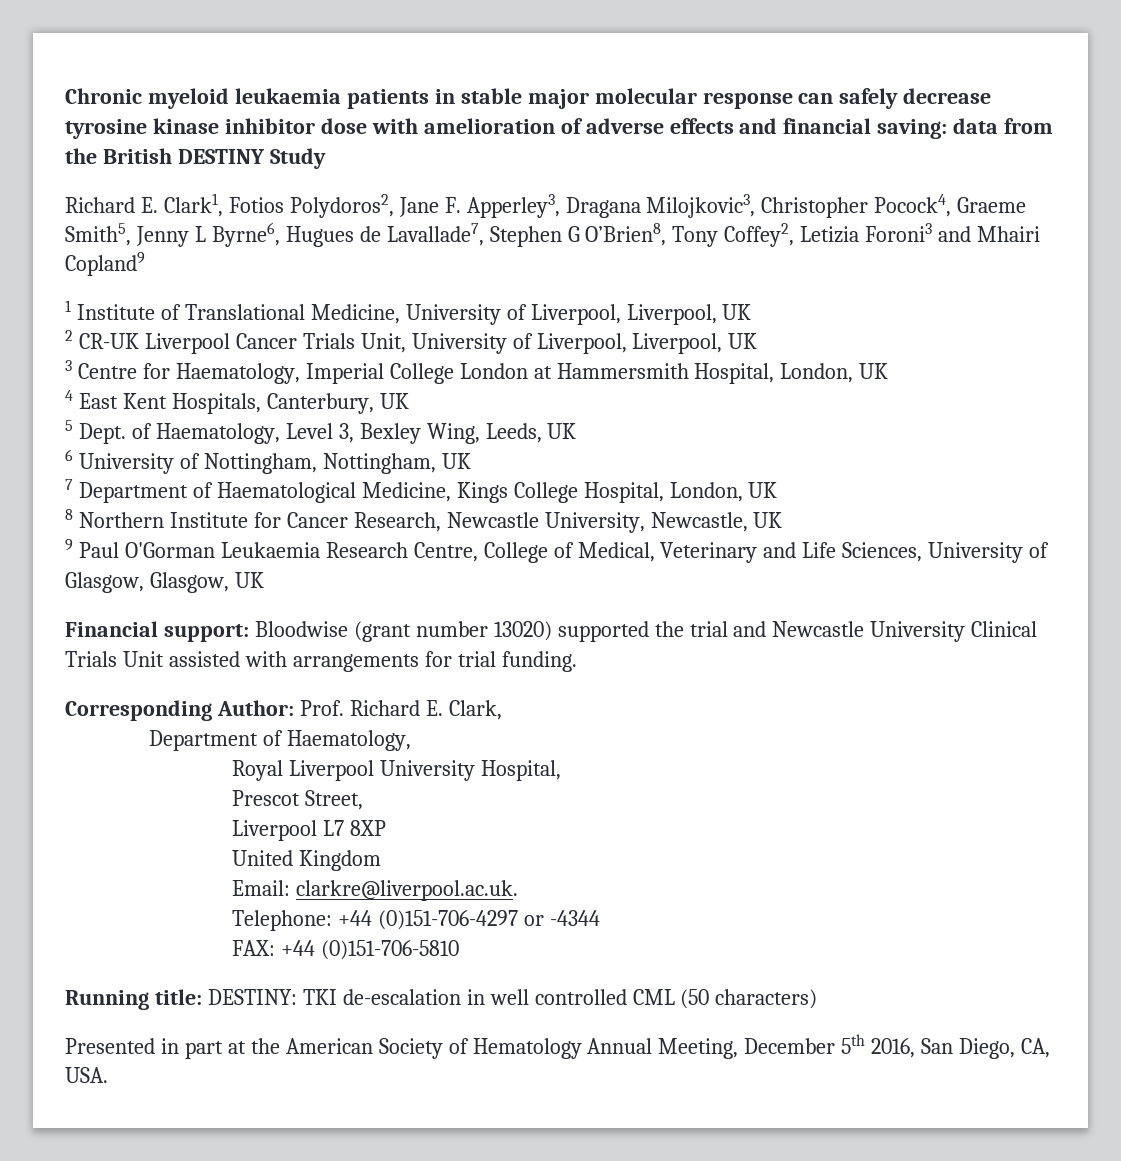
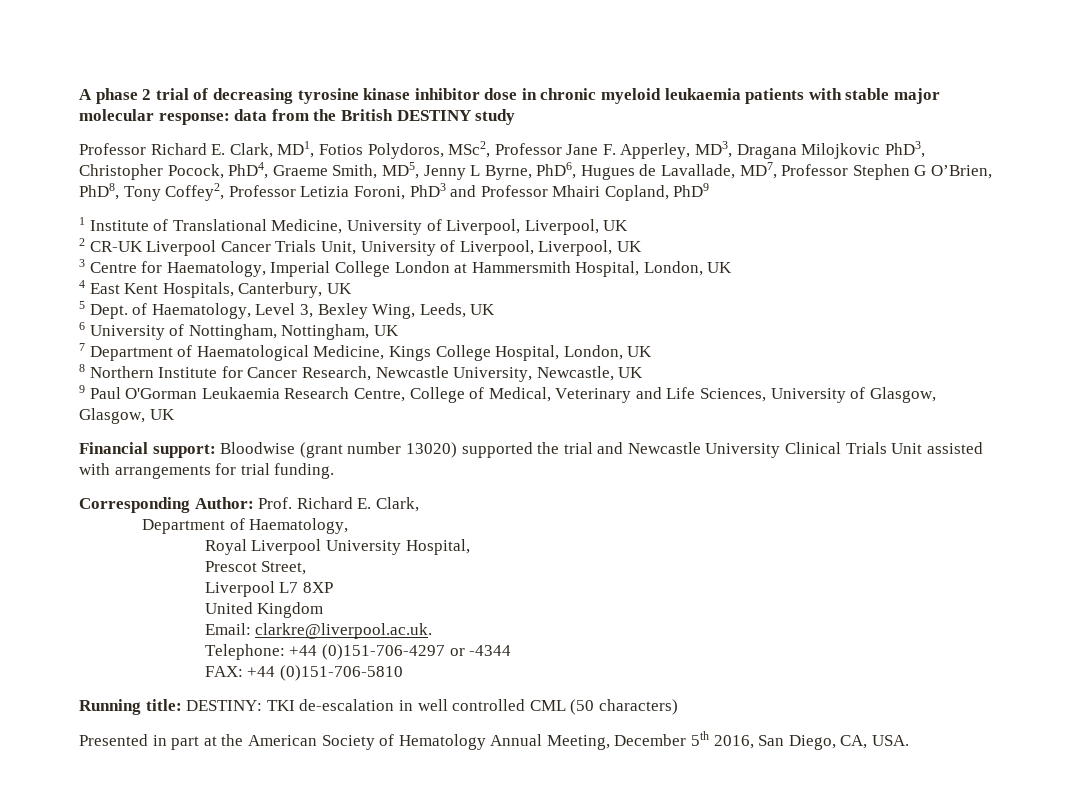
- Chronic myeloid leukaemia patients in stable major molecular response can safely decrease tyrosine kinase inhibitor dose with amelioration of adverse effects and financial saving: data from the British DESTINY Study
- Richard E. Clark1, Fotios Polydoros2, Jane F. Apperley3, Dragana Milojkovic3, Christopher Pocock4, Graeme Smith5, Jenny L Byrne6, Hugues de Lavallade7, Stephen G O’Brien8, Tony Coffey2, Letizia Foroni3 and Mhairi Copland9
+ A phase 2 trial of decreasing tyrosine kinase inhibitor dose in chronic myeloid leukaemia patients with stable major molecular response: data from the British DESTINY study
+ Professor Richard E. Clark, MD1, Fotios Polydoros, MSc2, Professor Jane F. Apperley, MD3, Dragana Milojkovic PhD3, Christopher Pocock, PhD4, Graeme Smith, MD5, Jenny L Byrne, PhD6, Hugues de Lavallade, MD7, Professor Stephen G O’Brien, PhD8, Tony Coffey2, Professor Letizia Foroni, PhD3 and Professor Mhairi Copland, PhD9

